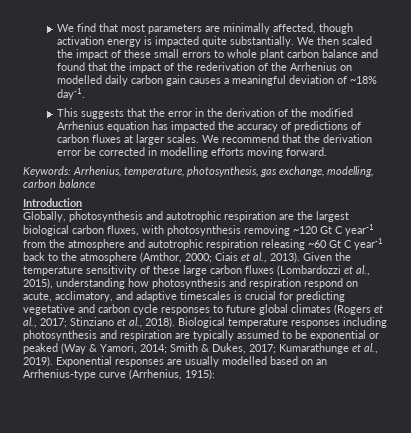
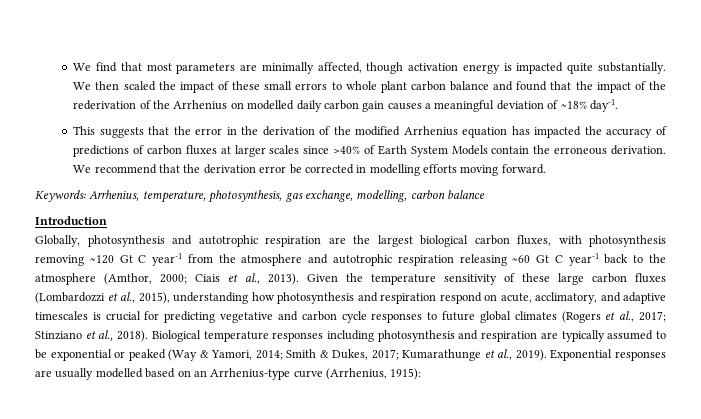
- This suggests that the error in the derivation of the modified Arrhenius equation has impacted the accuracy of predictions of carbon fluxes at larger scales.
+ This suggests that the error in the derivation of the modified Arrhenius equation has impacted the accuracy of predictions of carbon fluxes at larger scales since >40% of Earth System Models contain the erroneous derivation.

